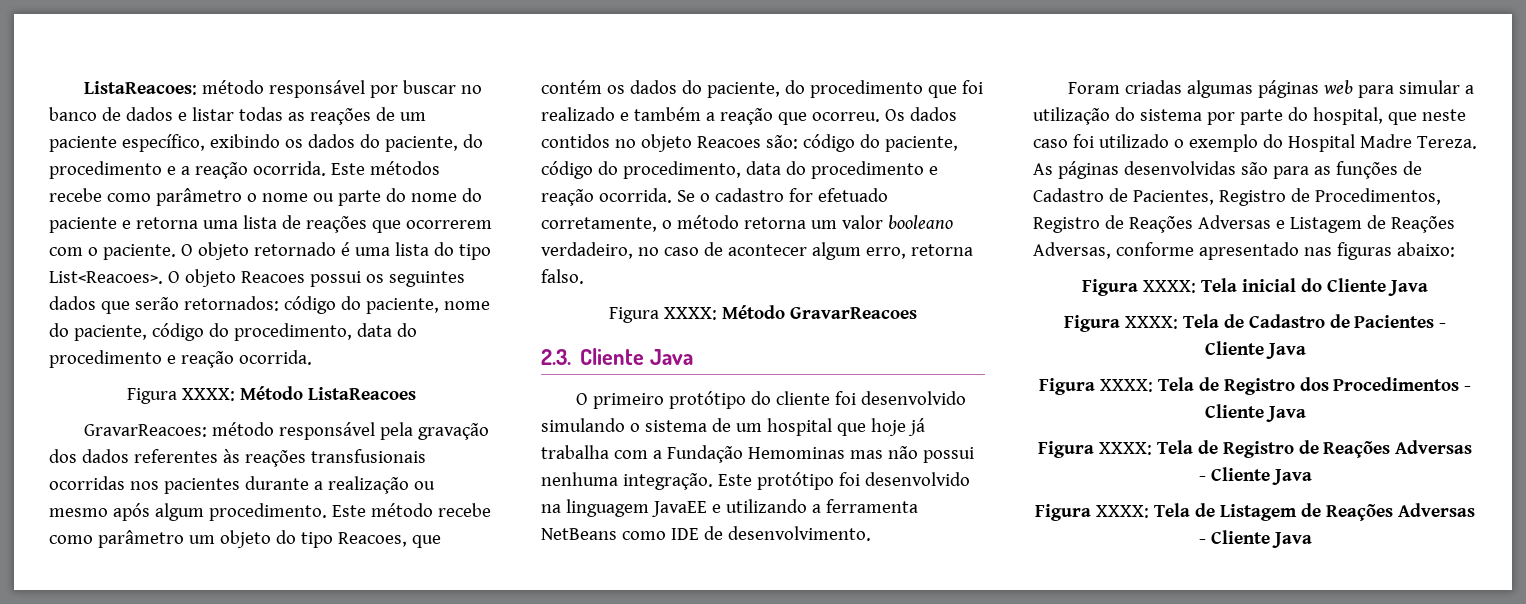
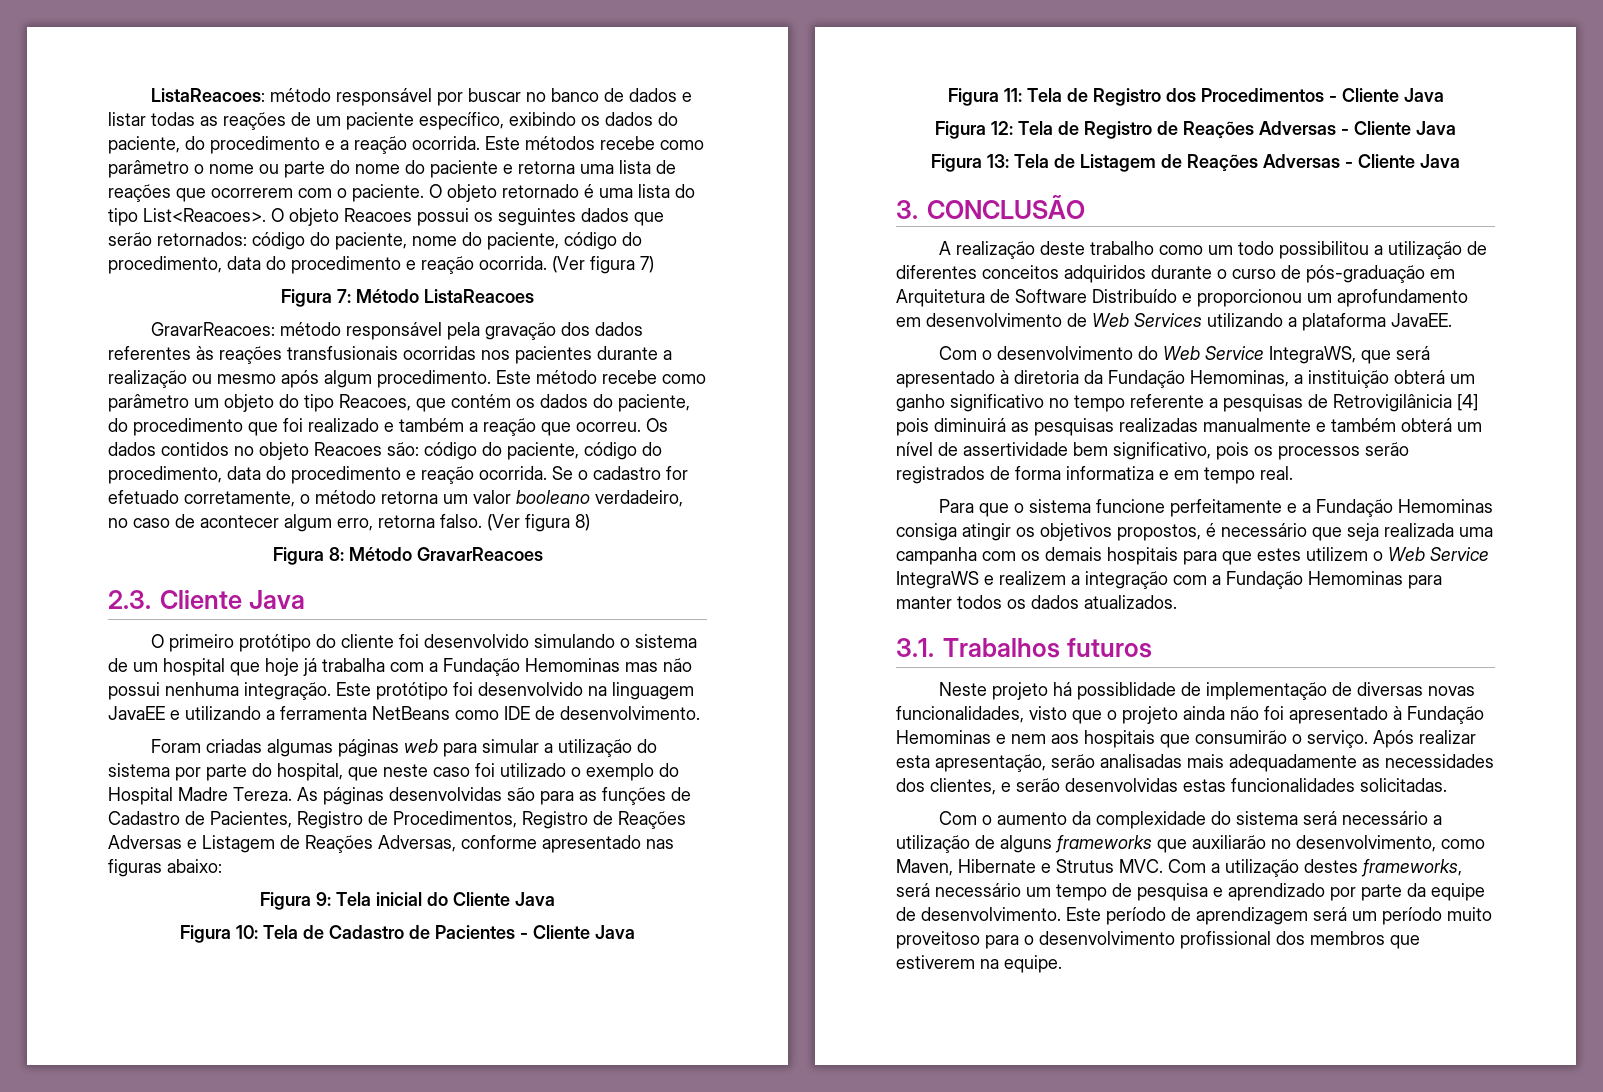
- O objeto Reacoes possui os seguintes dados que serão retornados: código do paciente, nome do paciente, código do procedimento, data do procedimento e reação ocorrida.
- Figura XXXX: Método ListaReacoes
+ O objeto Reacoes possui os seguintes dados que serão retornados: código do paciente, nome do paciente, código do procedimento, data do procedimento e reação ocorrida. (Ver figura 7)
+ Figura 7: Método ListaReacoes
- Se o cadastro for efetuado corretamente, o método retorna um valor booleano verdadeiro, no caso de acontecer algum erro, retorna falso.
- Figura XXXX: Método GravarReacoes
+ Se o cadastro for efetuado corretamente, o método retorna um valor booleano verdadeiro, no caso de acontecer algum erro, retorna falso. (Ver figura 8)
+ Figura 8: Método GravarReacoes
- Figura XXXX: Tela inicial do Cliente Java
+ Figura 9: Tela inicial do Cliente Java
- Figura XXXX: Tela de Cadastro de Pacientes - Cliente Java
+ Figura 10: Tela de Cadastro de Pacientes - Cliente Java
- Figura XXXX: Tela de Registro dos Procedimentos - Cliente Java
+ Figura 11: Tela de Registro dos Procedimentos - Cliente Java
- Figura XXXX: Tela de Registro de Reações Adversas - Cliente Java
+ Figura 12: Tela de Registro de Reações Adversas - Cliente Java
- Figura XXXX: Tela de Listagem de Reações Adversas - Cliente Java
+ Figura 13: Tela de Listagem de Reações Adversas - Cliente Java
+ 3. CONCLUSÃO
+ A realização deste trabalho como um todo possibilitou a utilização de diferentes conceitos adquiridos durante o curso de pós-graduação em Arquitetura de Software Distribuído e proporcionou um aprofundamento em desenvolvimento de Web Services utilizando a plataforma JavaEE.
+ Com o desenvolvimento do Web Service IntegraWS, que será apresentado à diretoria da Fundação Hemominas, a instituição obterá um ganho significativo no tempo referente a pesquisas de Retrovigilânicia [4] pois diminuirá as pesquisas realizadas manualmente e também obterá um nível de assertividade bem significativo, pois os processos serão registrados de forma informatiza e em tempo real.
+ Para que o sistema funcione perfeitamente e a Fundação Hemominas consiga atingir os objetivos propostos, é necessário que seja realizada uma campanha com os demais hospitais para que estes utilizem o Web Service IntegraWS e realizem a integração com a Fundação Hemominas para manter todos os dados atualizados.
+ 3.1. Trabalhos futuros
+ Neste projeto há possiblidade de implementação de diversas novas funcionalidades, visto que o projeto ainda não foi apresentado à Fundação Hemominas e nem aos hospitais que consumirão o serviço. Após realizar esta apresentação, serão analisadas mais adequadamente as necessidades dos clientes, e serão desenvolvidas estas funcionalidades solicitadas.
+ Com o aumento da complexidade do sistema será necessário a utilização de alguns frameworks que auxiliarão no desenvolvimento, como Maven, Hibernate e Strutus MVC. Com a utilização destes frameworks, será necessário um tempo de pesquisa e aprendizado por parte da equipe de desenvolvimento. Este período de aprendizagem será um período muito proveitoso para o desenvolvimento profissional dos membros que estiverem na equipe.

